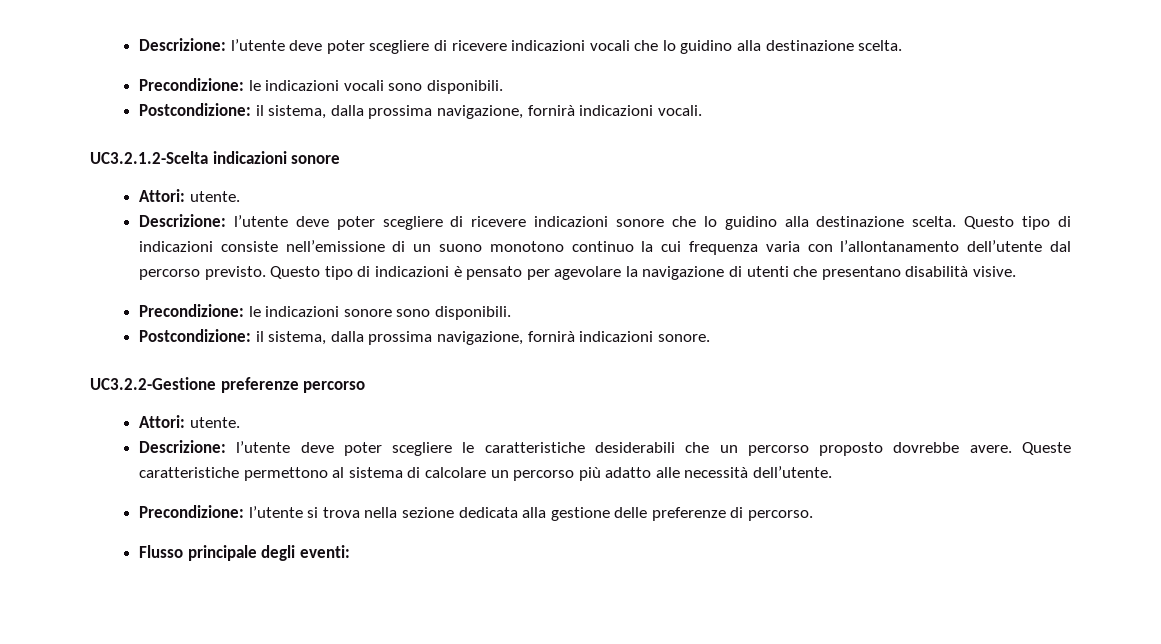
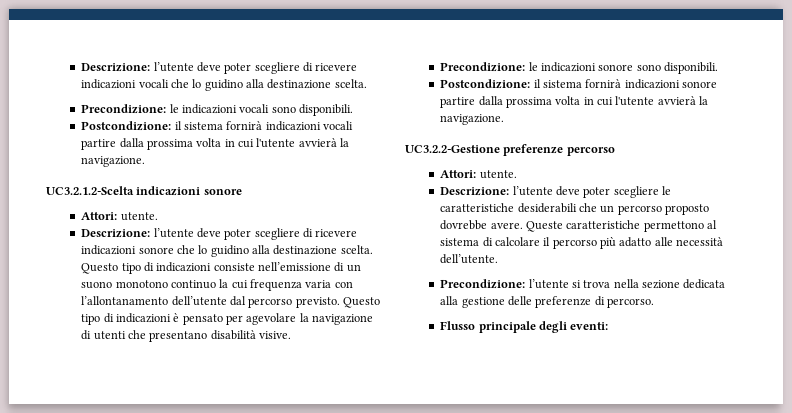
- Postcondizione: il sistema, dalla prossima navigazione, fornirà indicazioni vocali.
+ Postcondizione: il sistema fornirà indicazioni vocali partire dalla prossima volta in cui l'utente avvierà la navigazione.
- Postcondizione: il sistema, dalla prossima navigazione, fornirà indicazioni sonore.
+ Postcondizione: il sistema fornirà indicazioni sonore partire dalla prossima volta in cui l'utente avvierà la navigazione.
- Queste caratteristiche permettono al sistema di calcolare un percorso più adatto alle necessità dell’utente.
+ Queste caratteristiche permettono al sistema di calcolare il percorso più adatto alle necessità dell’utente.

